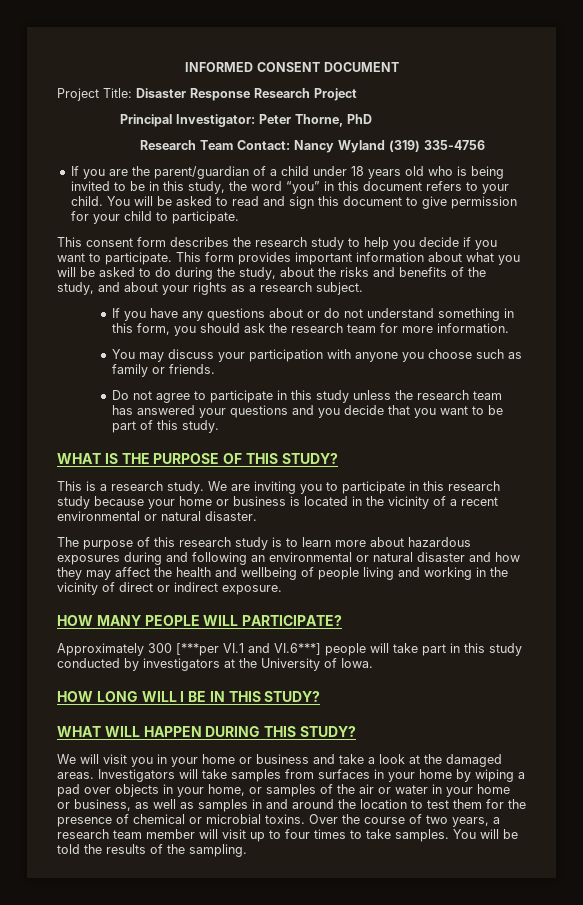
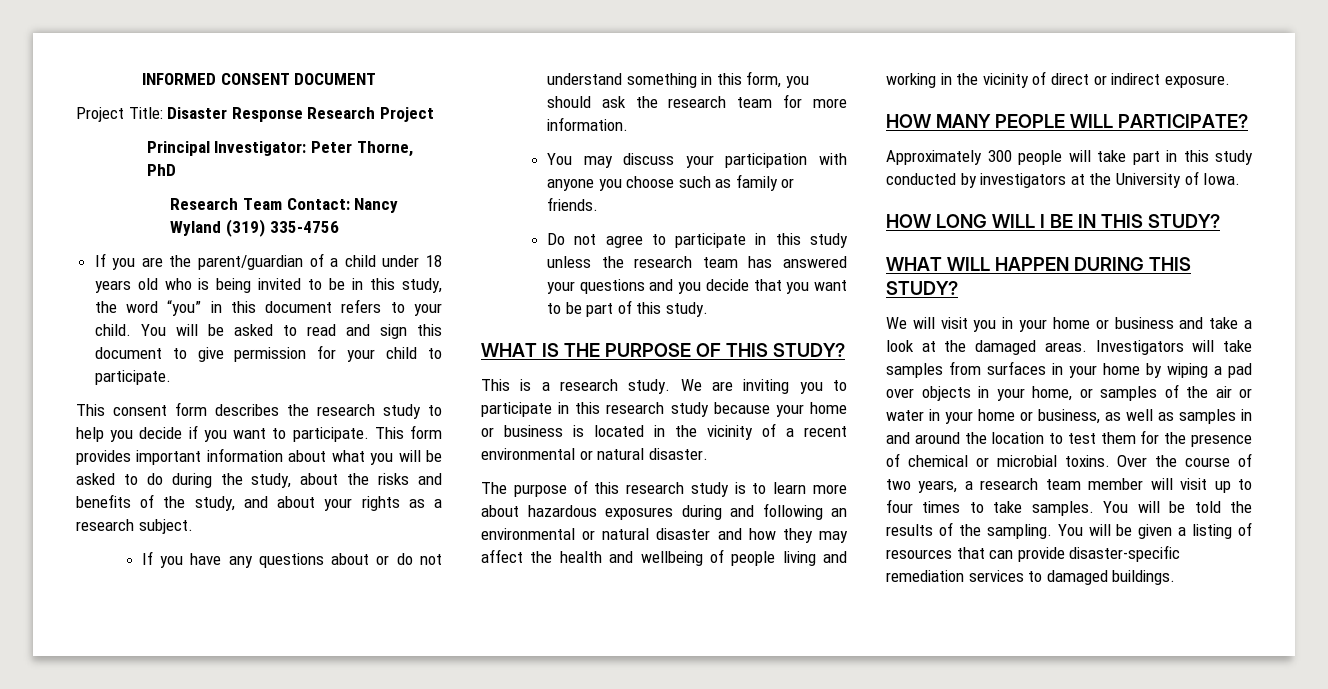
- Approximately 300 [***per VI.1 and VI.6***] people will take part in this study conducted by investigators at the University of Iowa.
+ Approximately 300 people will take part in this study conducted by investigators at the University of Iowa.
+ You will be given a listing of resources that can provide disaster-specific remediation services to damaged buildings.

